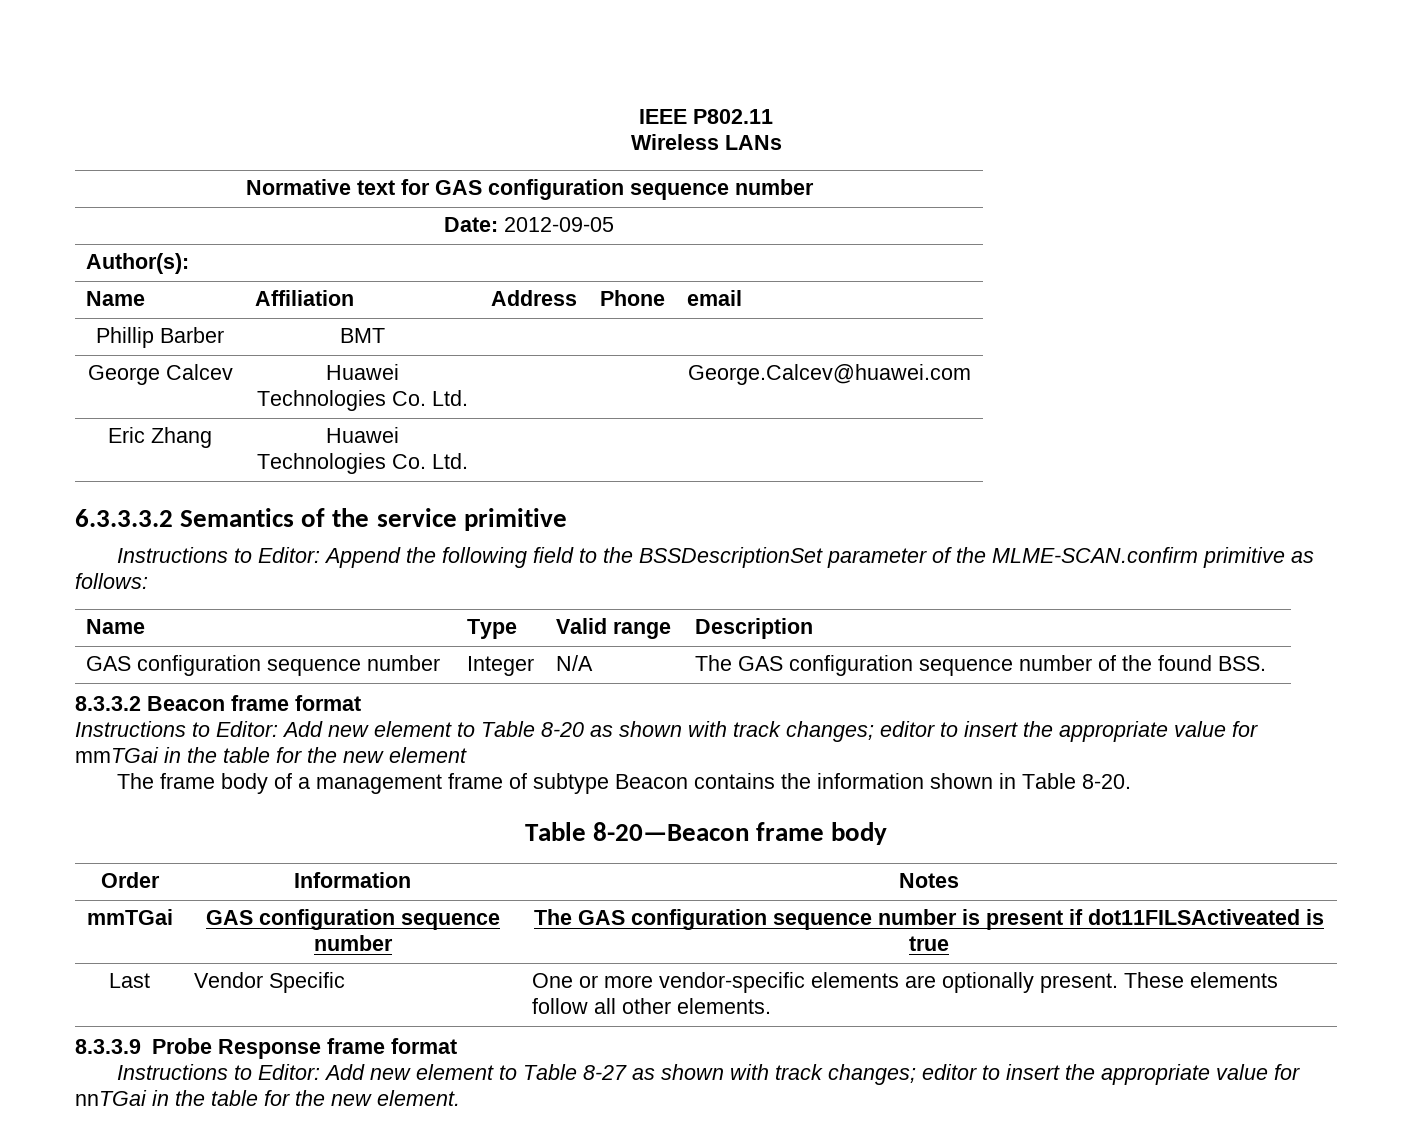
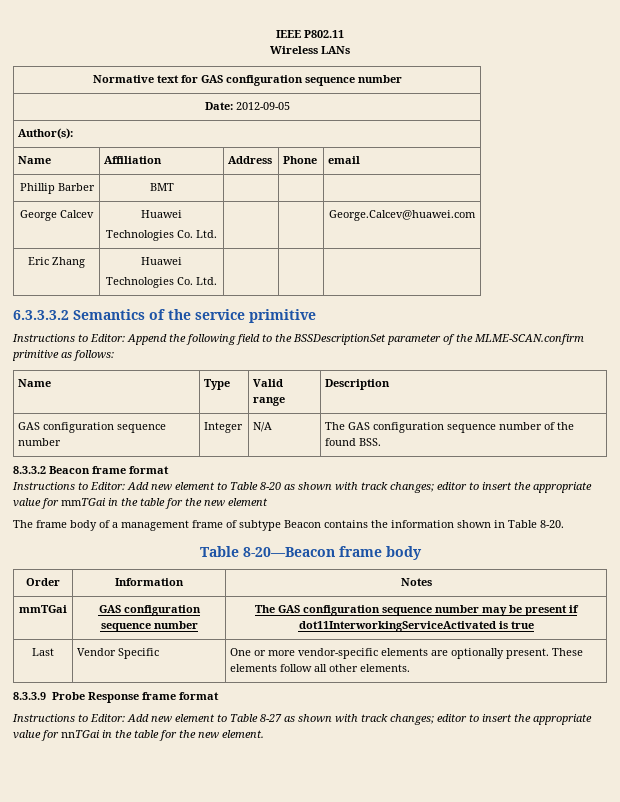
- mmTGai | GAS configuration sequence number | The GAS configuration sequence number is present if dot11FILSActiveated is true
+ mmTGai | GAS configuration sequence number | The GAS configuration sequence number may be present if dot11InterworkingServiceActivated is true

